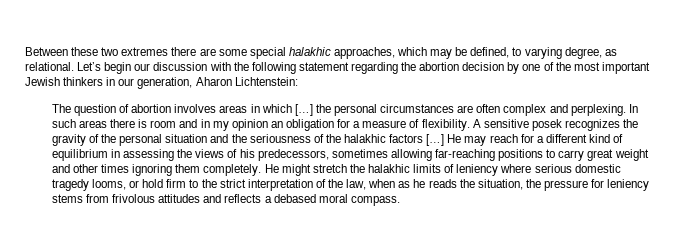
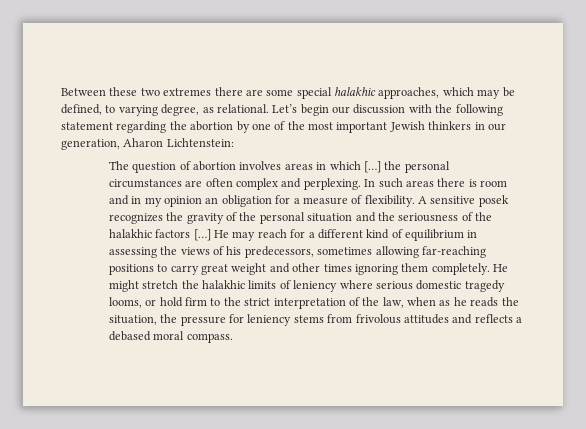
- Let’s begin our discussion with the following statement regarding the abortion decision by one of the most important Jewish thinkers in our generation, Aharon Lichtenstein:
+ Let’s begin our discussion with the following statement regarding the abortion by one of the most important Jewish thinkers in our generation, Aharon Lichtenstein:

